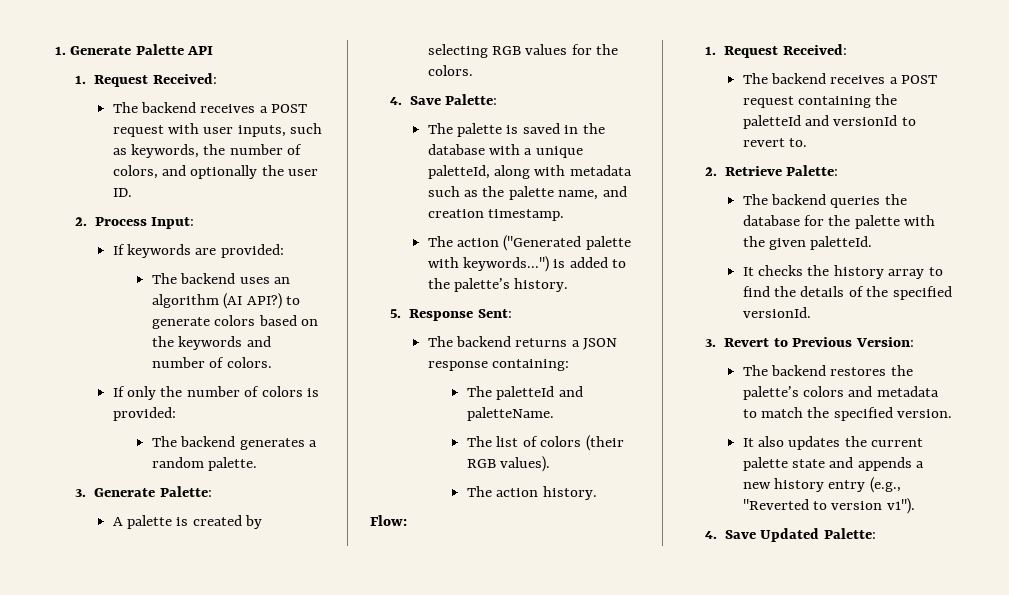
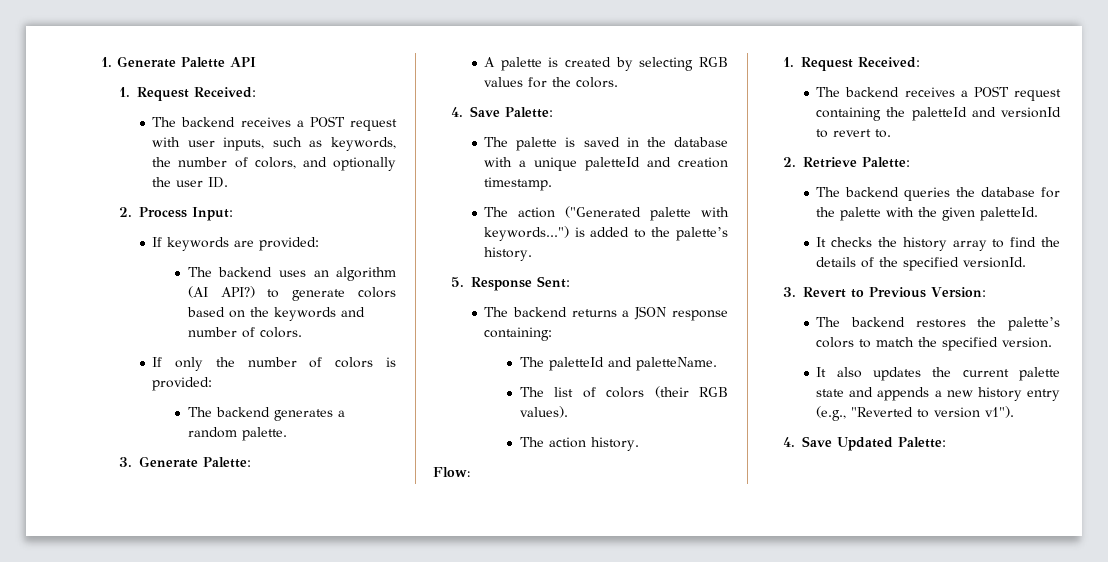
- The palette is saved in the database with a unique paletteId, along with metadata such as the palette name, and creation timestamp.
+ The palette is saved in the database with a unique paletteId and creation timestamp.
- The backend restores the palette’s colors and metadata to match the specified version.
+ The backend restores the palette’s colors to match the specified version.

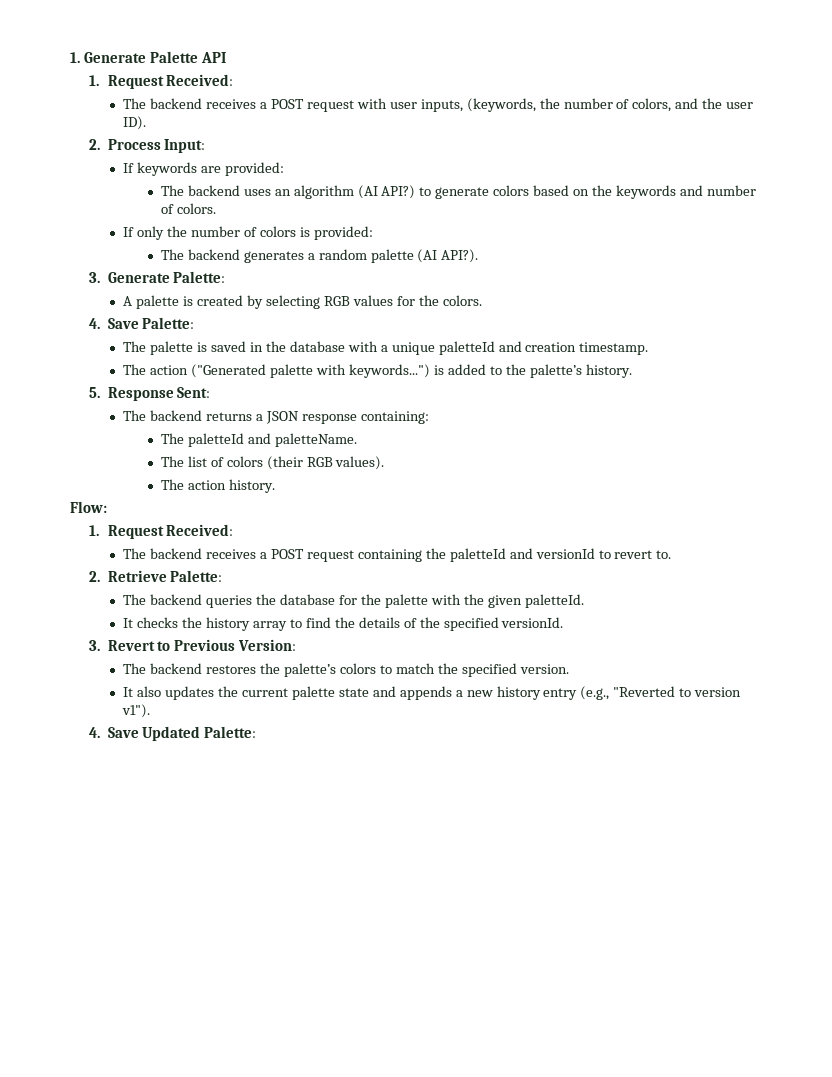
- The backend receives a POST request with user inputs, such as keywords, the number of colors, and optionally the user ID.
+ The backend receives a POST request with user inputs, (keywords, the number of colors, and the user ID).
- The backend generates a random palette.
+ The backend generates a random palette (AI API?).

